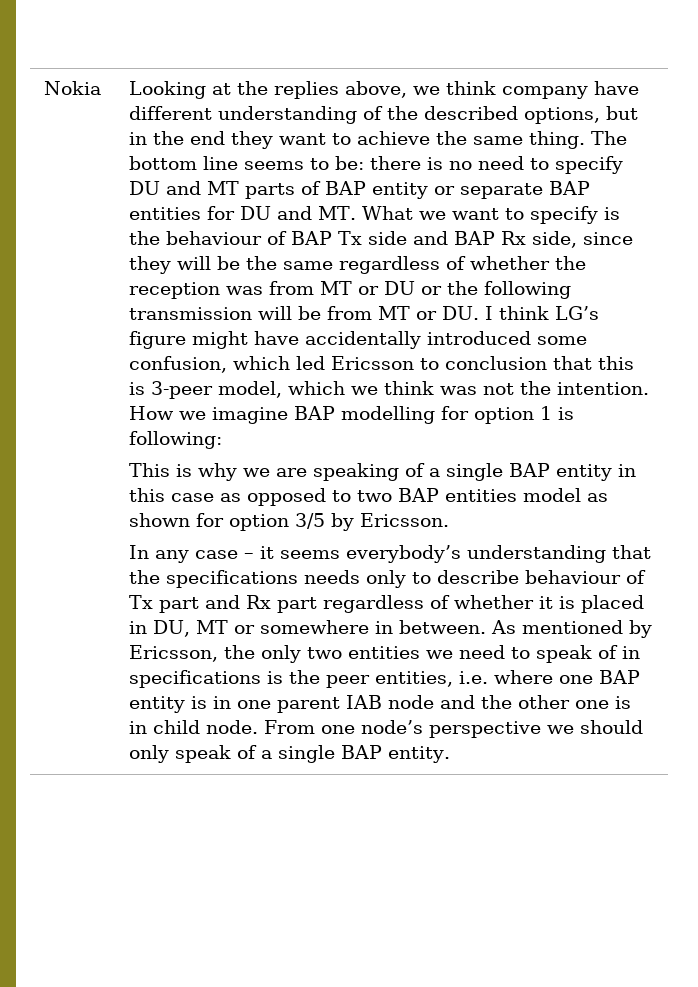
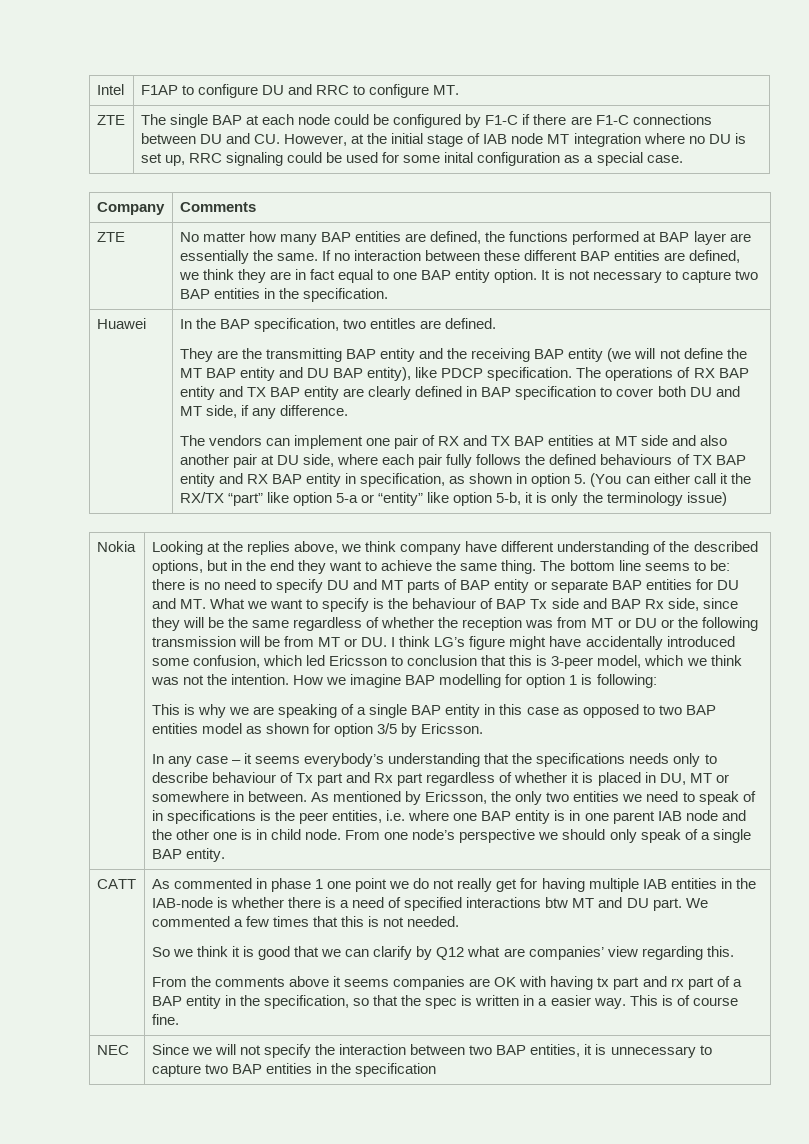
+ Intel | F1AP to configure DU and RRC to configure MT.
+ ZTE | The single BAP at each node could be configured by F1-C if there are F1-C connections between DU and CU. However, at the initial stage of IAB node MT integration where no DU is set up, RRC signaling could be used for some inital configuration as a special case.
+ Company | Comments
+ ZTE | No matter how many BAP entities are defined, the functions performed at BAP layer are essentially the same. If no interaction between these different BAP entities are defined, we think they are in fact equal to one BAP entity option. It is not necessary to capture two BAP entities in the specification.
+ Huawei | In the BAP specification, two entitles are defined.
+ They are the transmitting BAP entity and the receiving BAP entity (we will not define the MT BAP entity and DU BAP entity), like PDCP specification. The operations of RX BAP entity and TX BAP entity are clearly defined in BAP specification to cover both DU and MT side, if any difference.
+ The vendors can implement one pair of RX and TX BAP entities at MT side and also another pair at DU side, where each pair fully follows the defined behaviours of TX BAP entity and RX BAP entity in specification, as shown in option 5. (You can either call it the RX/TX “part” like option 5-a or “entity” like option 5-b, it is only the terminology issue)
+ CATT | As commented in phase 1 one point we do not really get for having multiple IAB entities in the IAB-node is whether there is a need of specified interactions btw MT and DU part. We commented a few times that this is not needed.
+ So we think it is good that we can clarify by Q12 what are companies’ view regarding this.
+ From the comments above it seems companies are OK with having tx part and rx part of a BAP entity in the specification, so that the spec is written in a easier way. This is of course fine.
+ NEC | Since we will not specify the interaction between two BAP entities, it is unnecessary to capture two BAP entities in the specification

